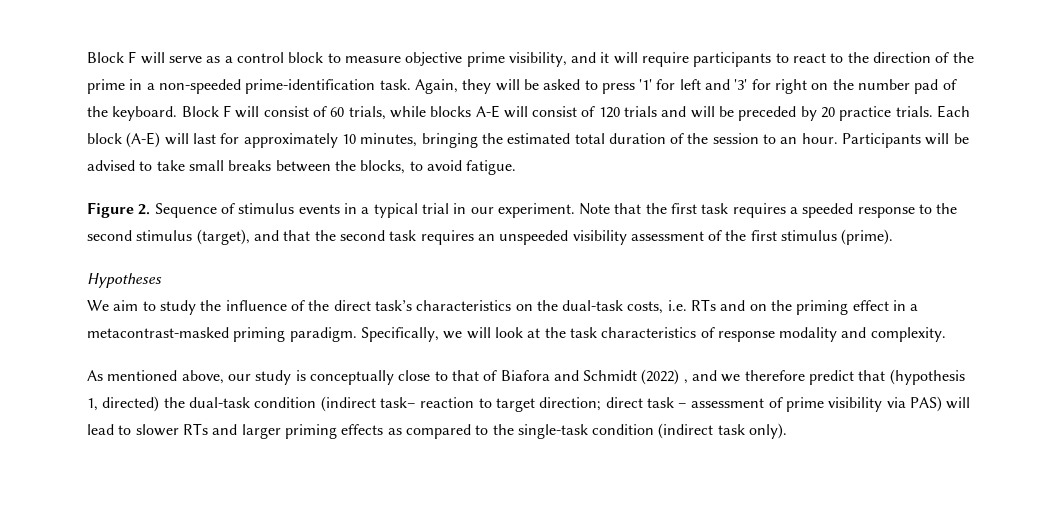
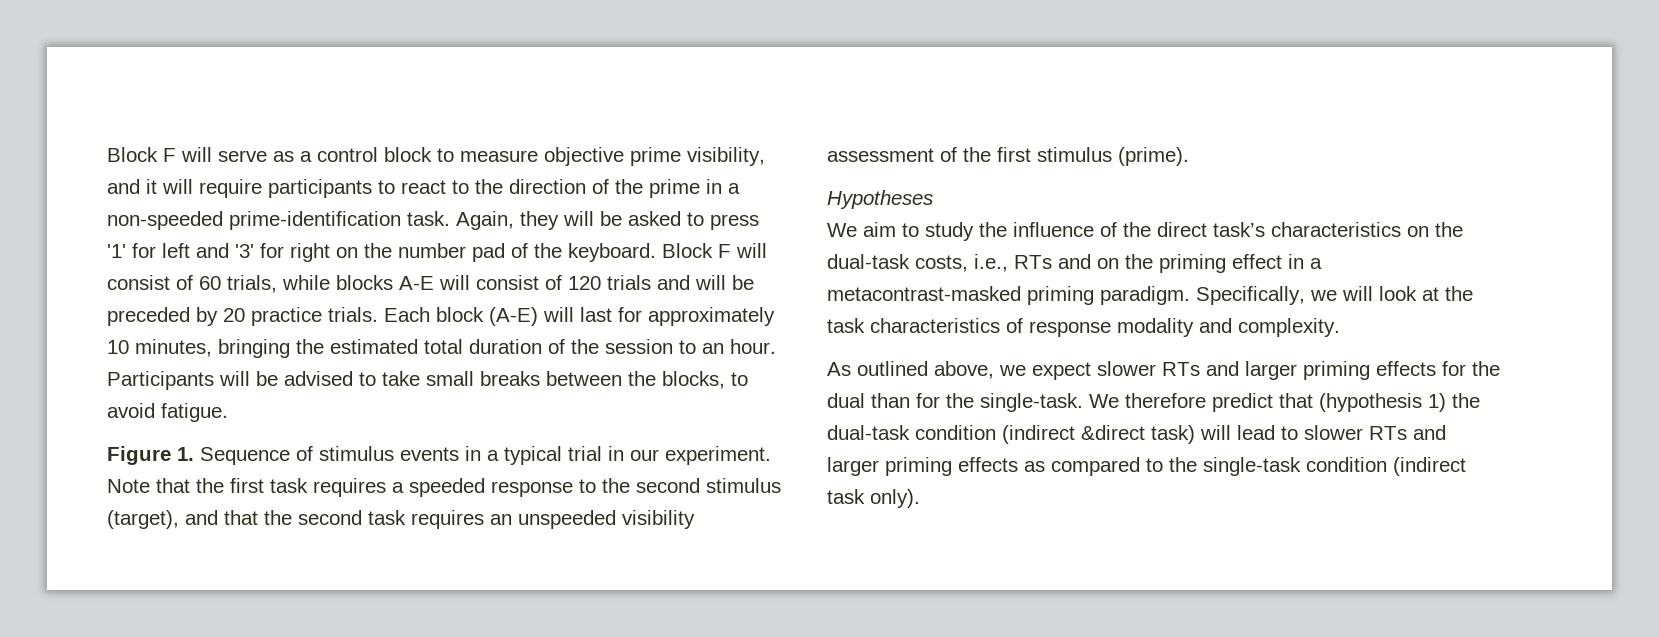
- Figure 2. Sequence of stimulus events in a typical trial in our experiment.
+ Figure 1. Sequence of stimulus events in a typical trial in our experiment.
- We aim to study the influence of the direct task’s characteristics on the dual-task costs, i.e. RTs and on the priming effect in a metacontrast-masked priming paradigm.
+ We aim to study the influence of the direct task’s characteristics on the dual-task costs, i.e., RTs and on the priming effect in a metacontrast-masked priming paradigm.
- As mentioned above, our study is conceptually close to that of Biafora and Schmidt (2022) , and we therefore predict that (hypothesis 1, directed) the dual-task condition (indirect task– reaction to target direction; direct task – assessment of prime visibility via PAS) will lead to slower RTs and larger priming effects as compared to the single-task condition (indirect task only).
+ As outlined above, we expect slower RTs and larger priming effects for the dual than for the single-task. We therefore predict that (hypothesis 1) the dual-task condition (indirect &direct task) will lead to slower RTs and larger priming effects as compared to the single-task condition (indirect task only).

